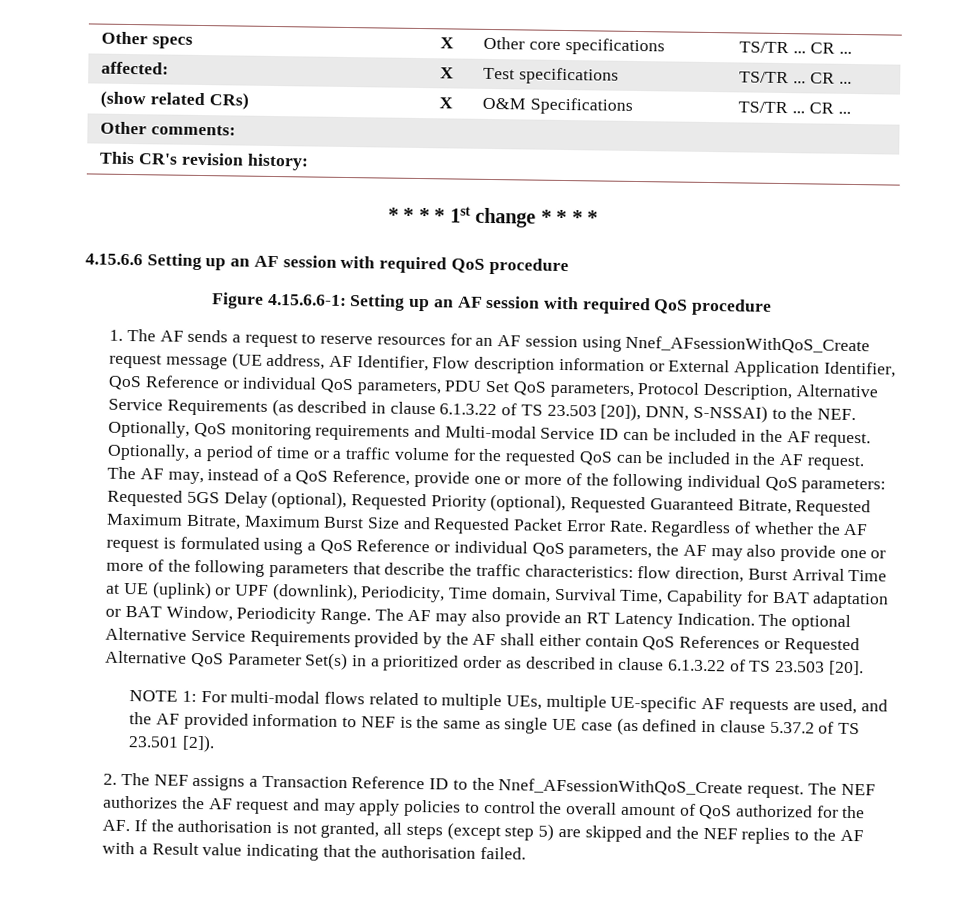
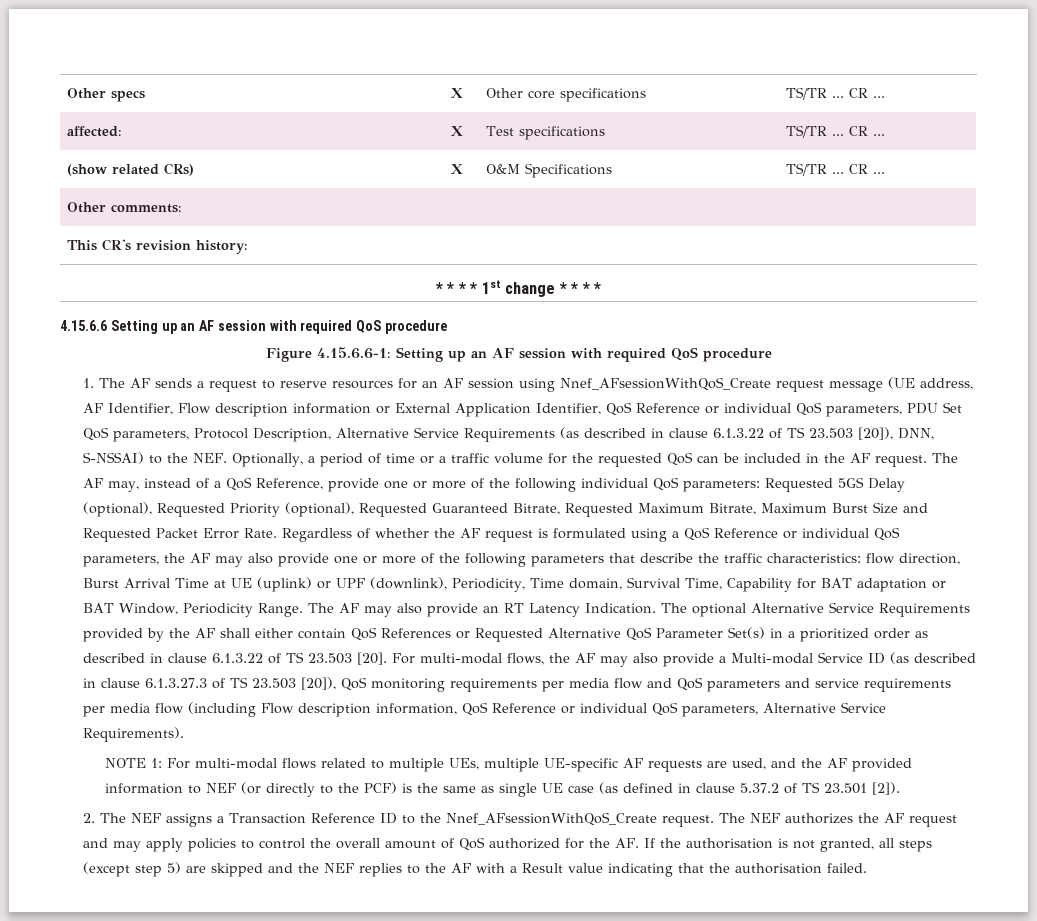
- 1. The AF sends a request to reserve resources for an AF session using Nnef_AFsessionWithQoS_Create request message (UE address, AF Identifier, Flow description information or External Application Identifier, QoS Reference or individual QoS parameters, PDU Set QoS parameters, Protocol Description, Alternative Service Requirements (as described in clause 6.1.3.22 of TS 23.503 [20]), DNN, S-NSSAI) to the NEF. Optionally, QoS monitoring requirements and Multi-modal Service ID can be included in the AF request. Optionally, a period of time or a traffic volume for the requested QoS can be included in the AF request.
+ 1. The AF sends a request to reserve resources for an AF session using Nnef_AFsessionWithQoS_Create request message (UE address, AF Identifier, Flow description information or External Application Identifier, QoS Reference or individual QoS parameters, PDU Set QoS parameters, Protocol Description, Alternative Service Requirements (as described in clause 6.1.3.22 of TS 23.503 [20]), DNN, S-NSSAI) to the NEF. Optionally, a period of time or a traffic volume for the requested QoS can be included in the AF request.
+ For multi-modal flows, the AF may also provide a Multi-modal Service ID (as described in clause 6.1.3.27.3 of TS 23.503 [20]), QoS monitoring requirements per media flow and QoS parameters and service requirements per media flow (including Flow description information, QoS Reference or individual QoS parameters, Alternative Service Requirements).
- NOTE 1: For multi-modal flows related to multiple UEs, multiple UE-specific AF requests are used, and the AF provided information to NEF is the same as single UE case (as defined in clause 5.37.2 of TS 23.501 [2]).
+ NOTE 1: For multi-modal flows related to multiple UEs, multiple UE-specific AF requests are used, and the AF provided information to NEF (or directly to the PCF) is the same as single UE case (as defined in clause 5.37.2 of TS 23.501 [2]).

